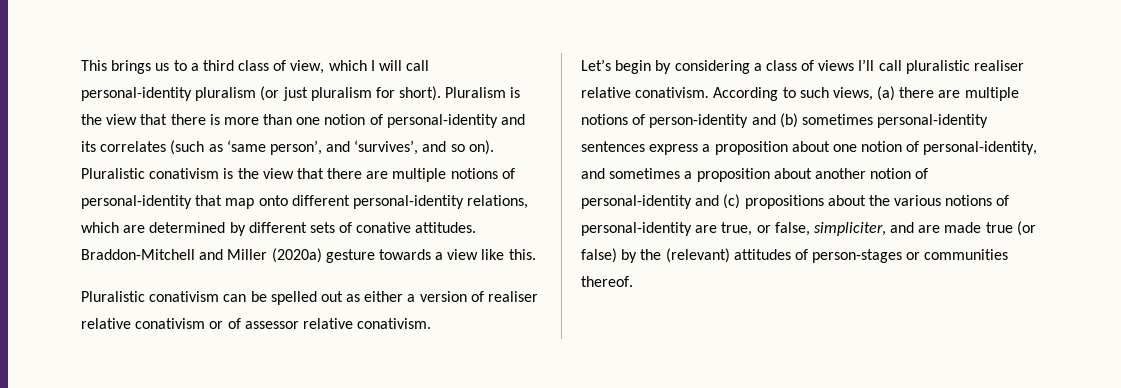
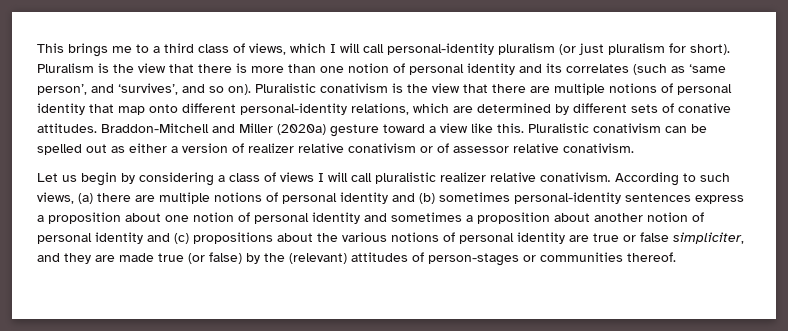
- This brings us to a third class of view, which I will call personal-identity pluralism (or just pluralism for short).
+ This brings me to a third class of views, which I will call personal-identity pluralism (or just pluralism for short).
- Pluralism is the view that there is more than one notion of personal-identity and its correlates (such as ‘same person’, and ‘survives’, and so on).
+ Pluralism is the view that there is more than one notion of personal identity and its correlates (such as ‘same person’, and ‘survives’, and so on).
- Pluralistic conativism is the view that there are multiple notions of personal-identity that map onto different personal-identity relations, which are determined by different sets of conative attitudes.
+ Pluralistic conativism is the view that there are multiple notions of personal identity that map onto different personal-identity relations, which are determined by different sets of conative attitudes.
- Braddon-Mitchell and Miller (2020a) gesture towards a view like this.
- Pluralistic conativism can be spelled out as either a version of realiser relative conativism or of assessor relative conativism.
+ Braddon-Mitchell and Miller (2020a) gesture toward a view like this. Pluralistic conativism can be spelled out as either a version of realizer relative conativism or of assessor relative conativism.
- Let’s begin by considering a class of views I’ll call pluralistic realiser relative conativism.
+ Let us begin by considering a class of views I will call pluralistic realizer relative conativism.
- According to such views, (a) there are multiple notions of person-identity and (b) sometimes personal-identity sentences express a proposition about one notion of personal-identity, and sometimes a proposition about another notion of personal-identity and (c) propositions about the various notions of personal-identity are true, or false, simpliciter, and are made true (or false) by the (relevant) attitudes of person-stages or communities thereof.
+ According to such views, (a) there are multiple notions of personal identity and (b) sometimes personal-identity sentences express a proposition about one notion of personal identity and sometimes a proposition about another notion of personal identity and (c) propositions about the various notions of personal identity are true or false simpliciter, and they are made true (or false) by the (relevant) attitudes of person-stages or communities thereof.

